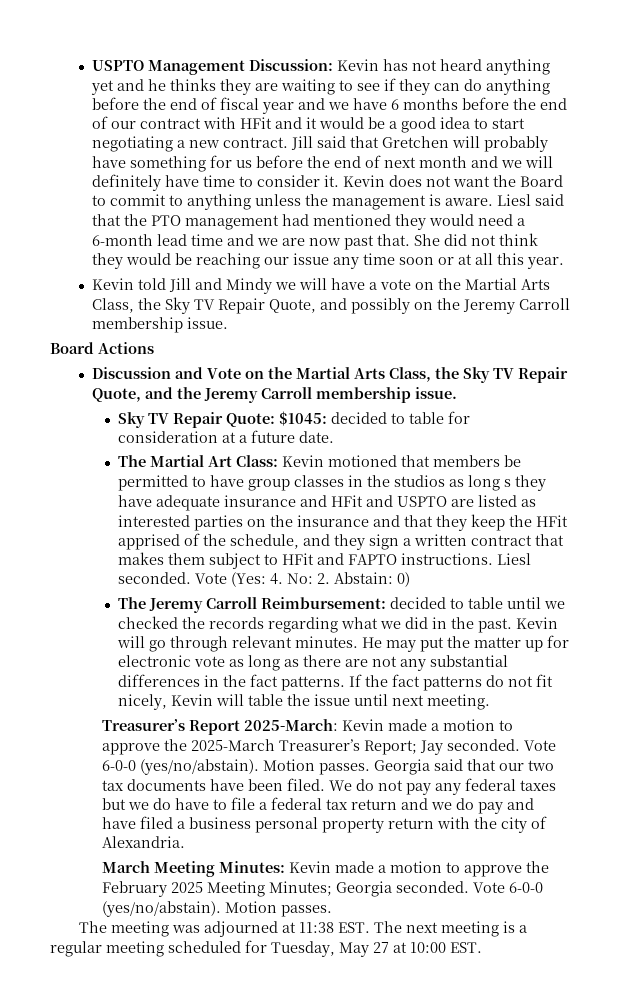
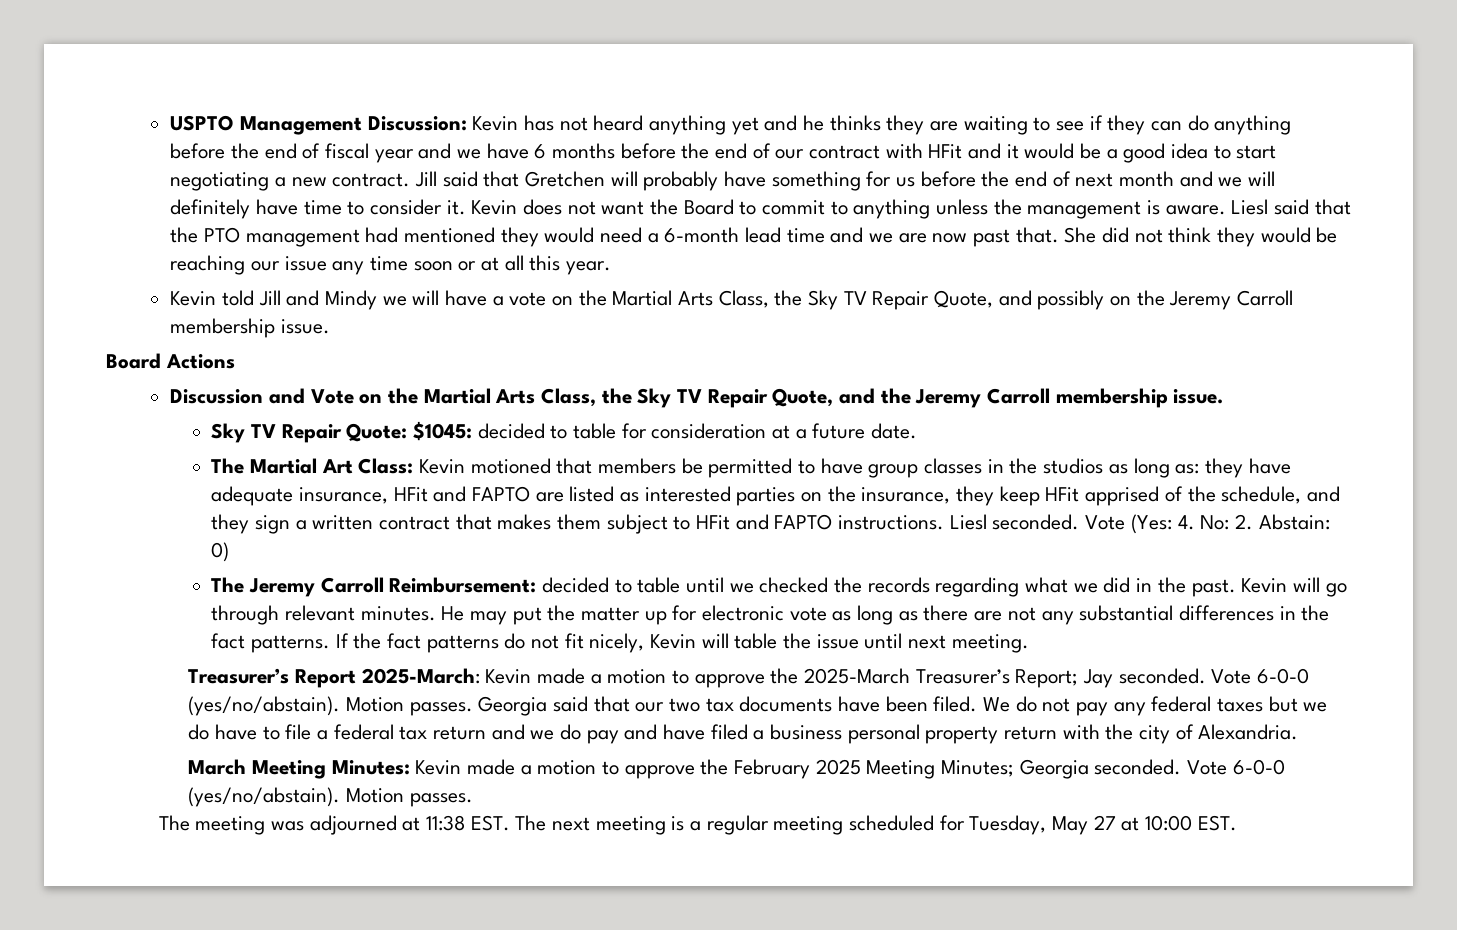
- The Martial Art Class: Kevin motioned that members be permitted to have group classes in the studios as long s they have adequate insurance and HFit and USPTO are listed as interested parties on the insurance and that they keep the HFit apprised of the schedule, and they sign a written contract that makes them subject to HFit and FAPTO instructions.
+ The Martial Art Class: Kevin motioned that members be permitted to have group classes in the studios as long as: they have adequate insurance, HFit and FAPTO are listed as interested parties on the insurance, they keep HFit apprised of the schedule, and they sign a written contract that makes them subject to HFit and FAPTO instructions.

